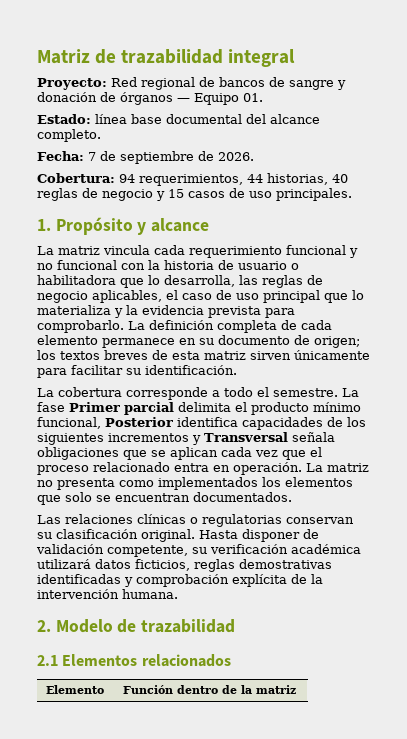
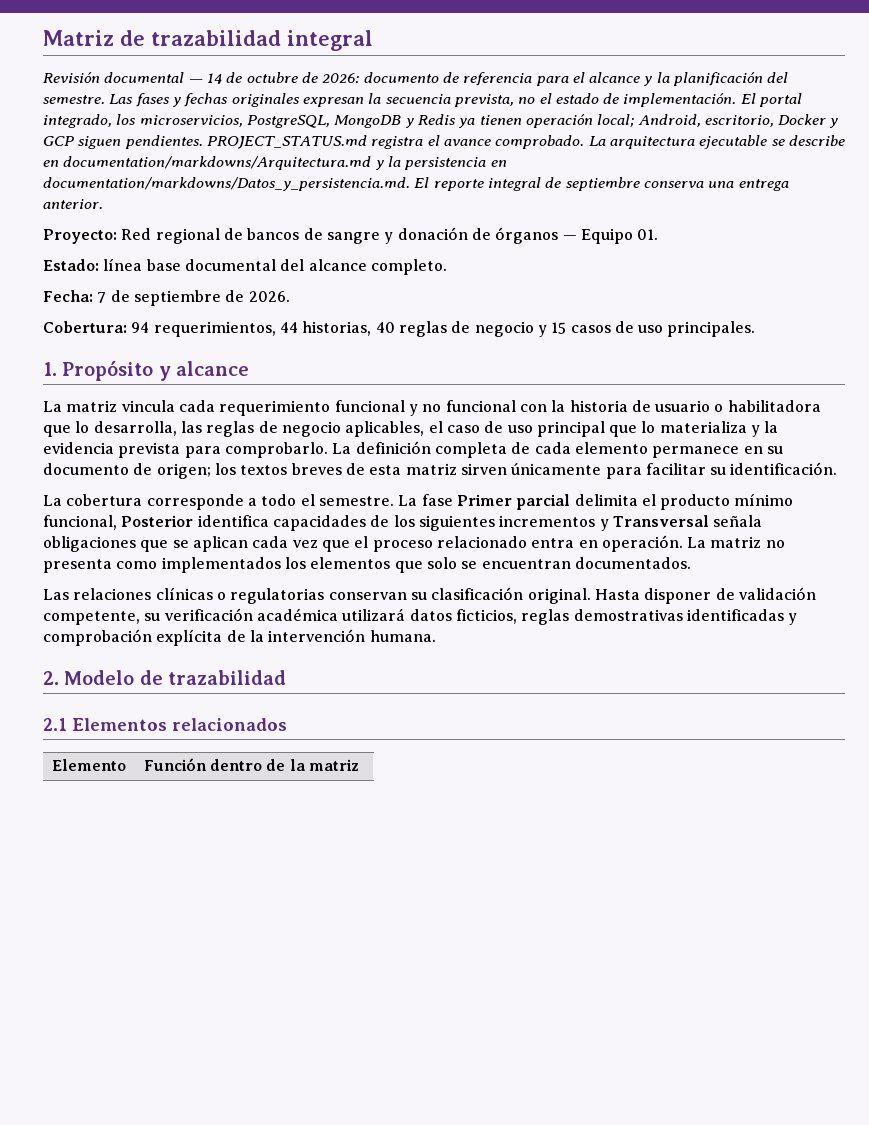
+ Revisión documental — 14 de octubre de 2026: documento de referencia para el alcance y la planificación del semestre. Las fases y fechas originales expresan la secuencia prevista, no el estado de implementación. El portal integrado, los microservicios, PostgreSQL, MongoDB y Redis ya tienen operación local; Android, escritorio, Docker y GCP siguen pendientes. PROJECT_STATUS.md registra el avance comprobado. La arquitectura ejecutable se describe en documentation/markdowns/Arquitectura.md y la persistencia en documentation/markdowns/Datos_y_persistencia.md. El reporte integral de septiembre conserva una entrega anterior.

